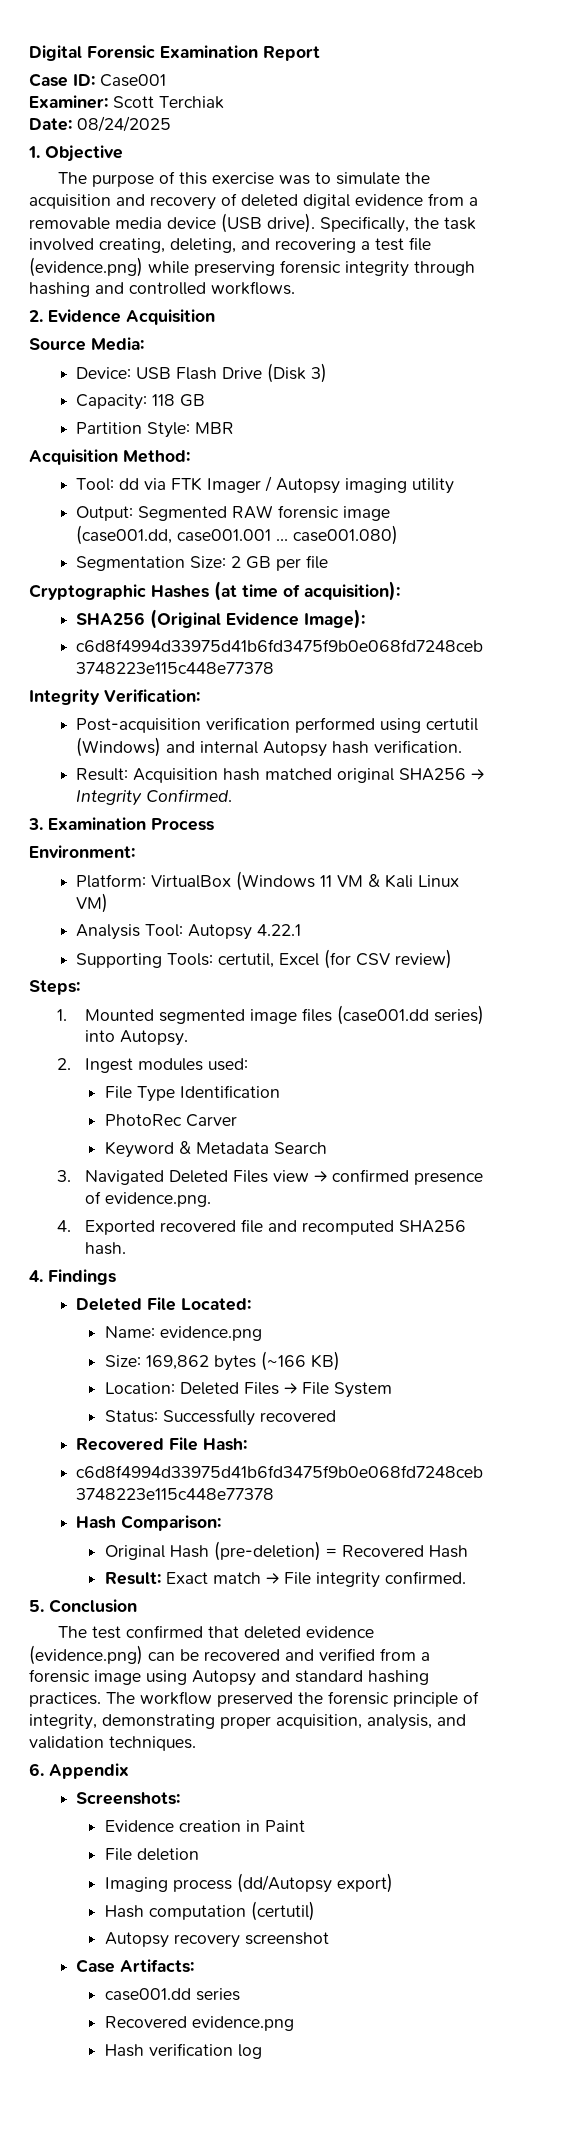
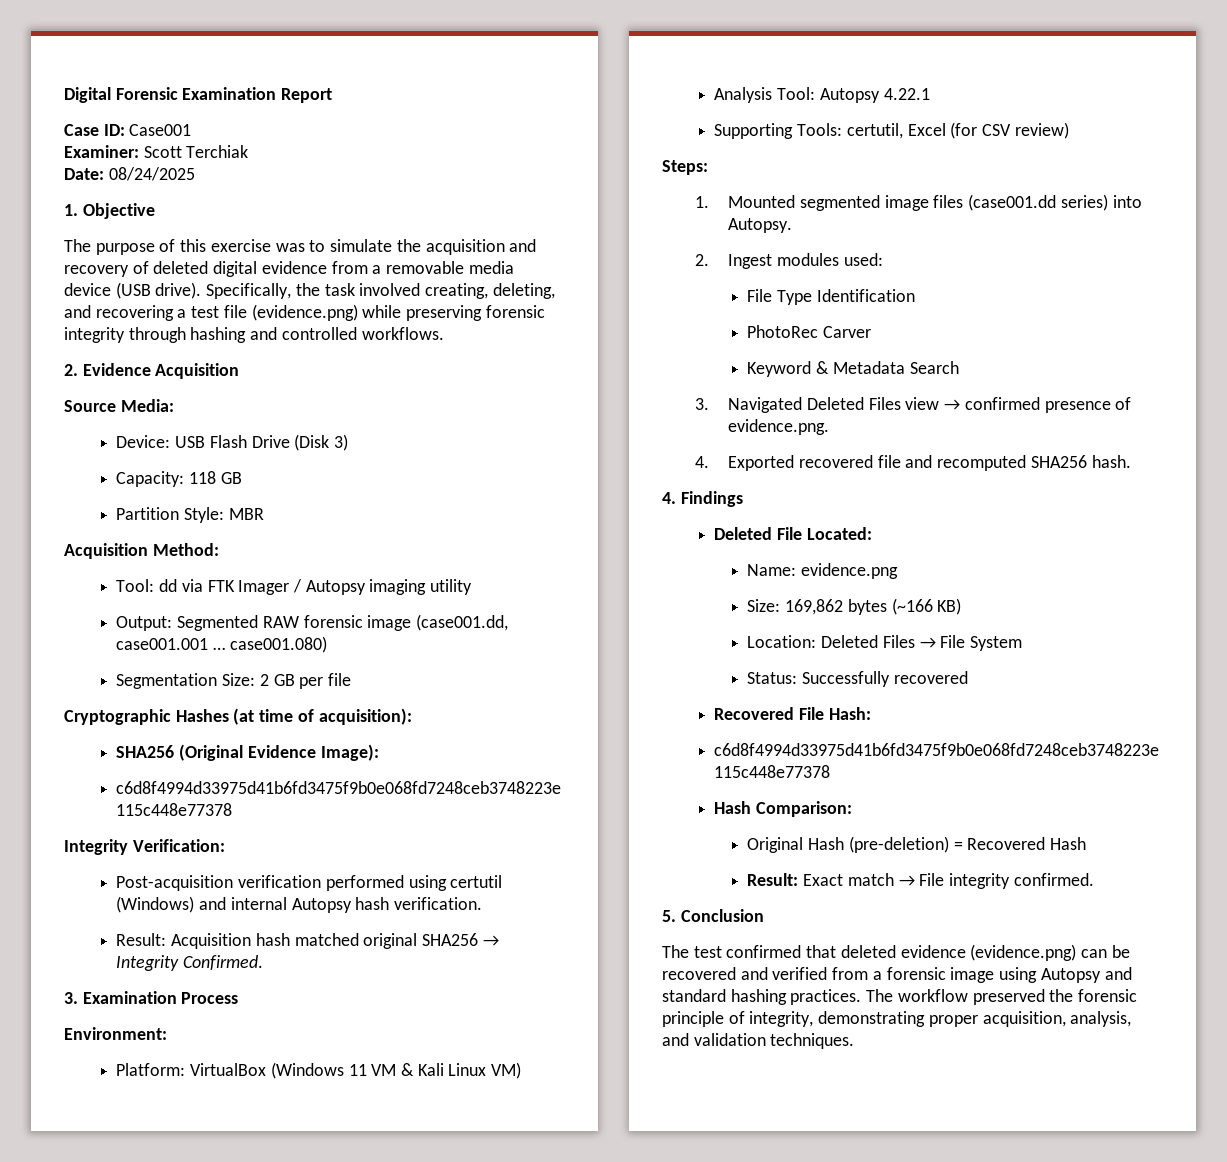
- 6. Appendix
- Screenshots:
- Evidence creation in Paint
- File deletion
- Imaging process (dd/Autopsy export)
- Hash computation (certutil)
- Autopsy recovery screenshot
- Case Artifacts:
- case001.dd series
- Recovered evidence.png
- Hash verification log

